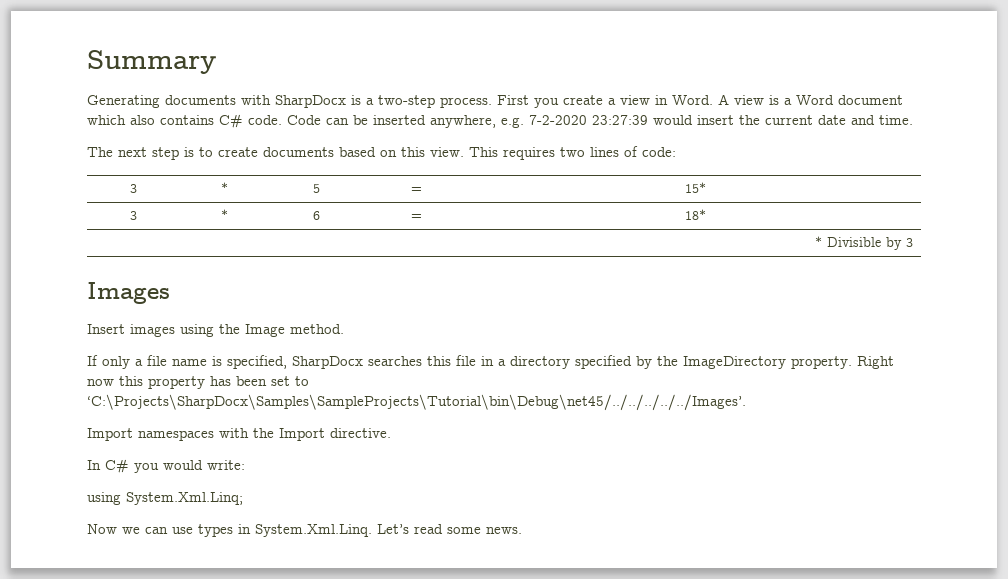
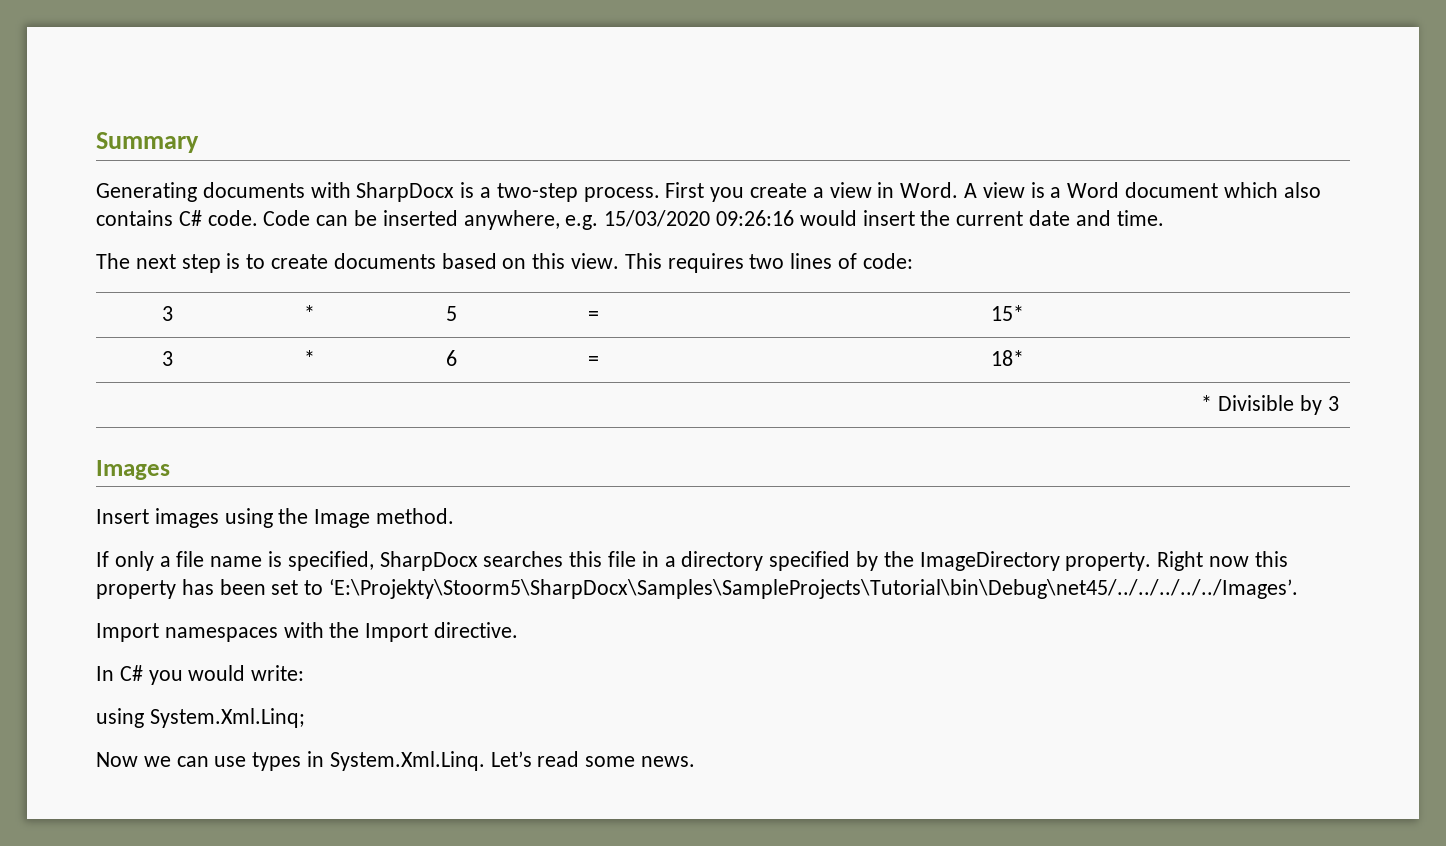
- Code can be inserted anywhere, e.g. 7-2-2020 23:27:39 would insert the current date and time.
+ Code can be inserted anywhere, e.g. 15/03/2020 09:26:16 would insert the current date and time.
- Right now this property has been set to ‘C:\Projects\SharpDocx\Samples\SampleProjects\Tutorial\bin\Debug\net45/../../../../../Images’.
+ Right now this property has been set to ‘E:\Projekty\Stoorm5\SharpDocx\Samples\SampleProjects\Tutorial\bin\Debug\net45/../../../../../Images’.

